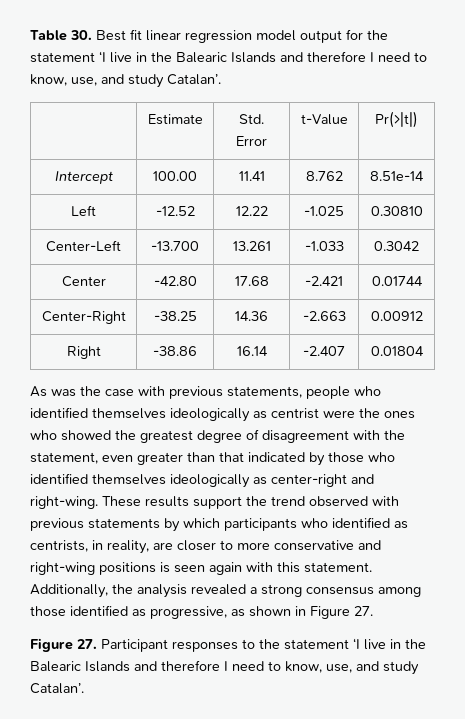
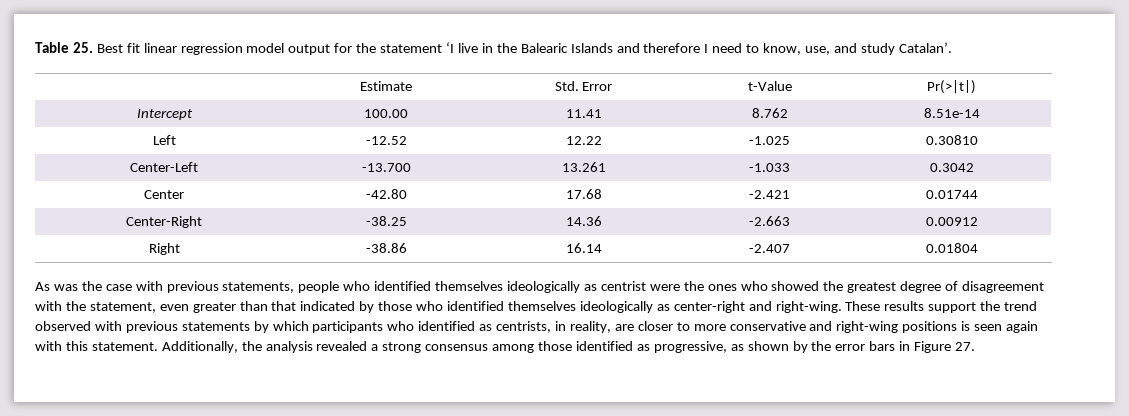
- Table 30. Best fit linear regression model output for the statement ‘I live in the Balearic Islands and therefore I need to know, use, and study Catalan’.
+ Table 25. Best fit linear regression model output for the statement ‘I live in the Balearic Islands and therefore I need to know, use, and study Catalan’.
- Additionally, the analysis revealed a strong consensus among those identified as progressive, as shown in Figure 27.
+ Additionally, the analysis revealed a strong consensus among those identified as progressive, as shown by the error bars in Figure 27.
- Figure 27. Participant responses to the statement ‘I live in the Balearic Islands and therefore I need to know, use, and study Catalan’.

